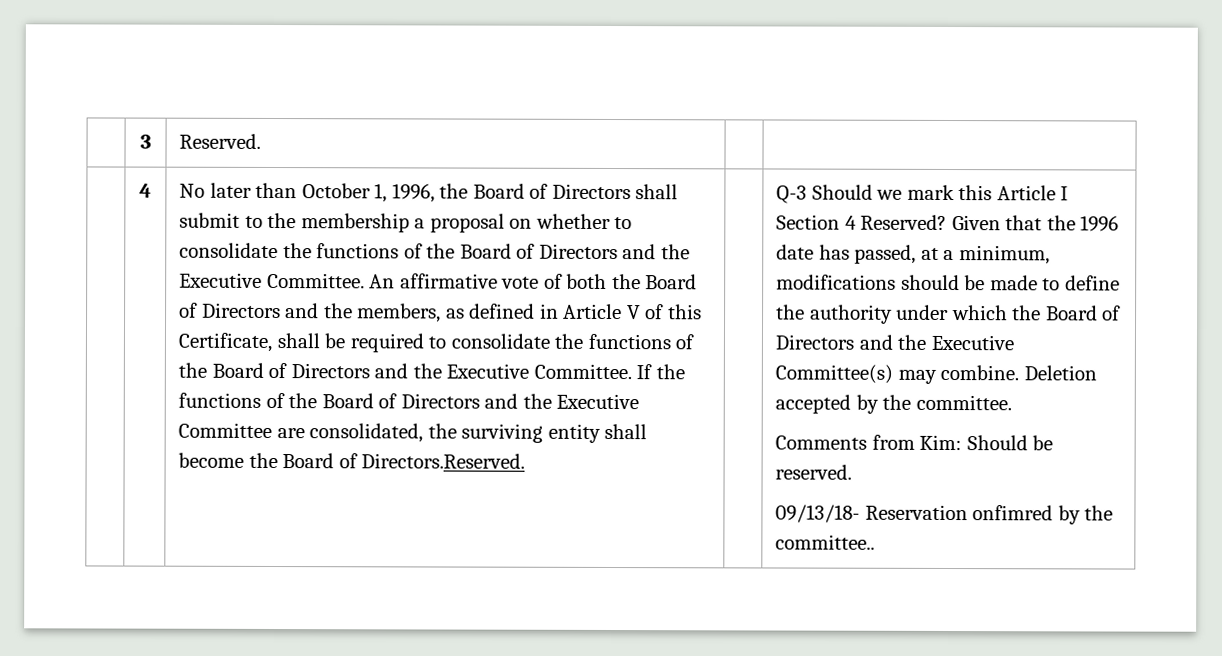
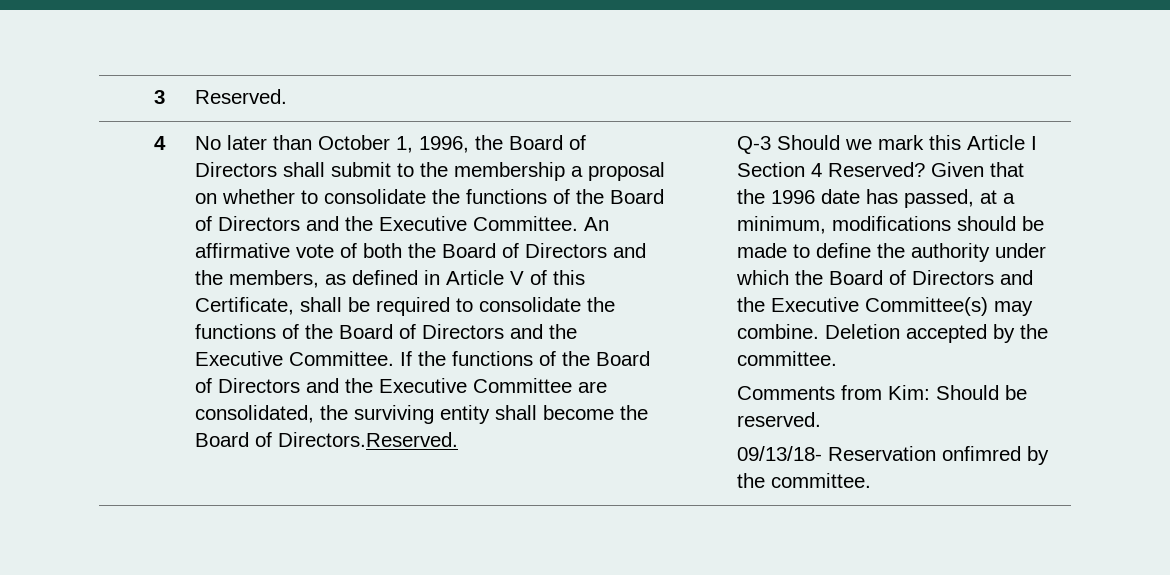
- 09/13/18- Reservation onfimred by the committee..
+ 09/13/18- Reservation onfimred by the committee.

